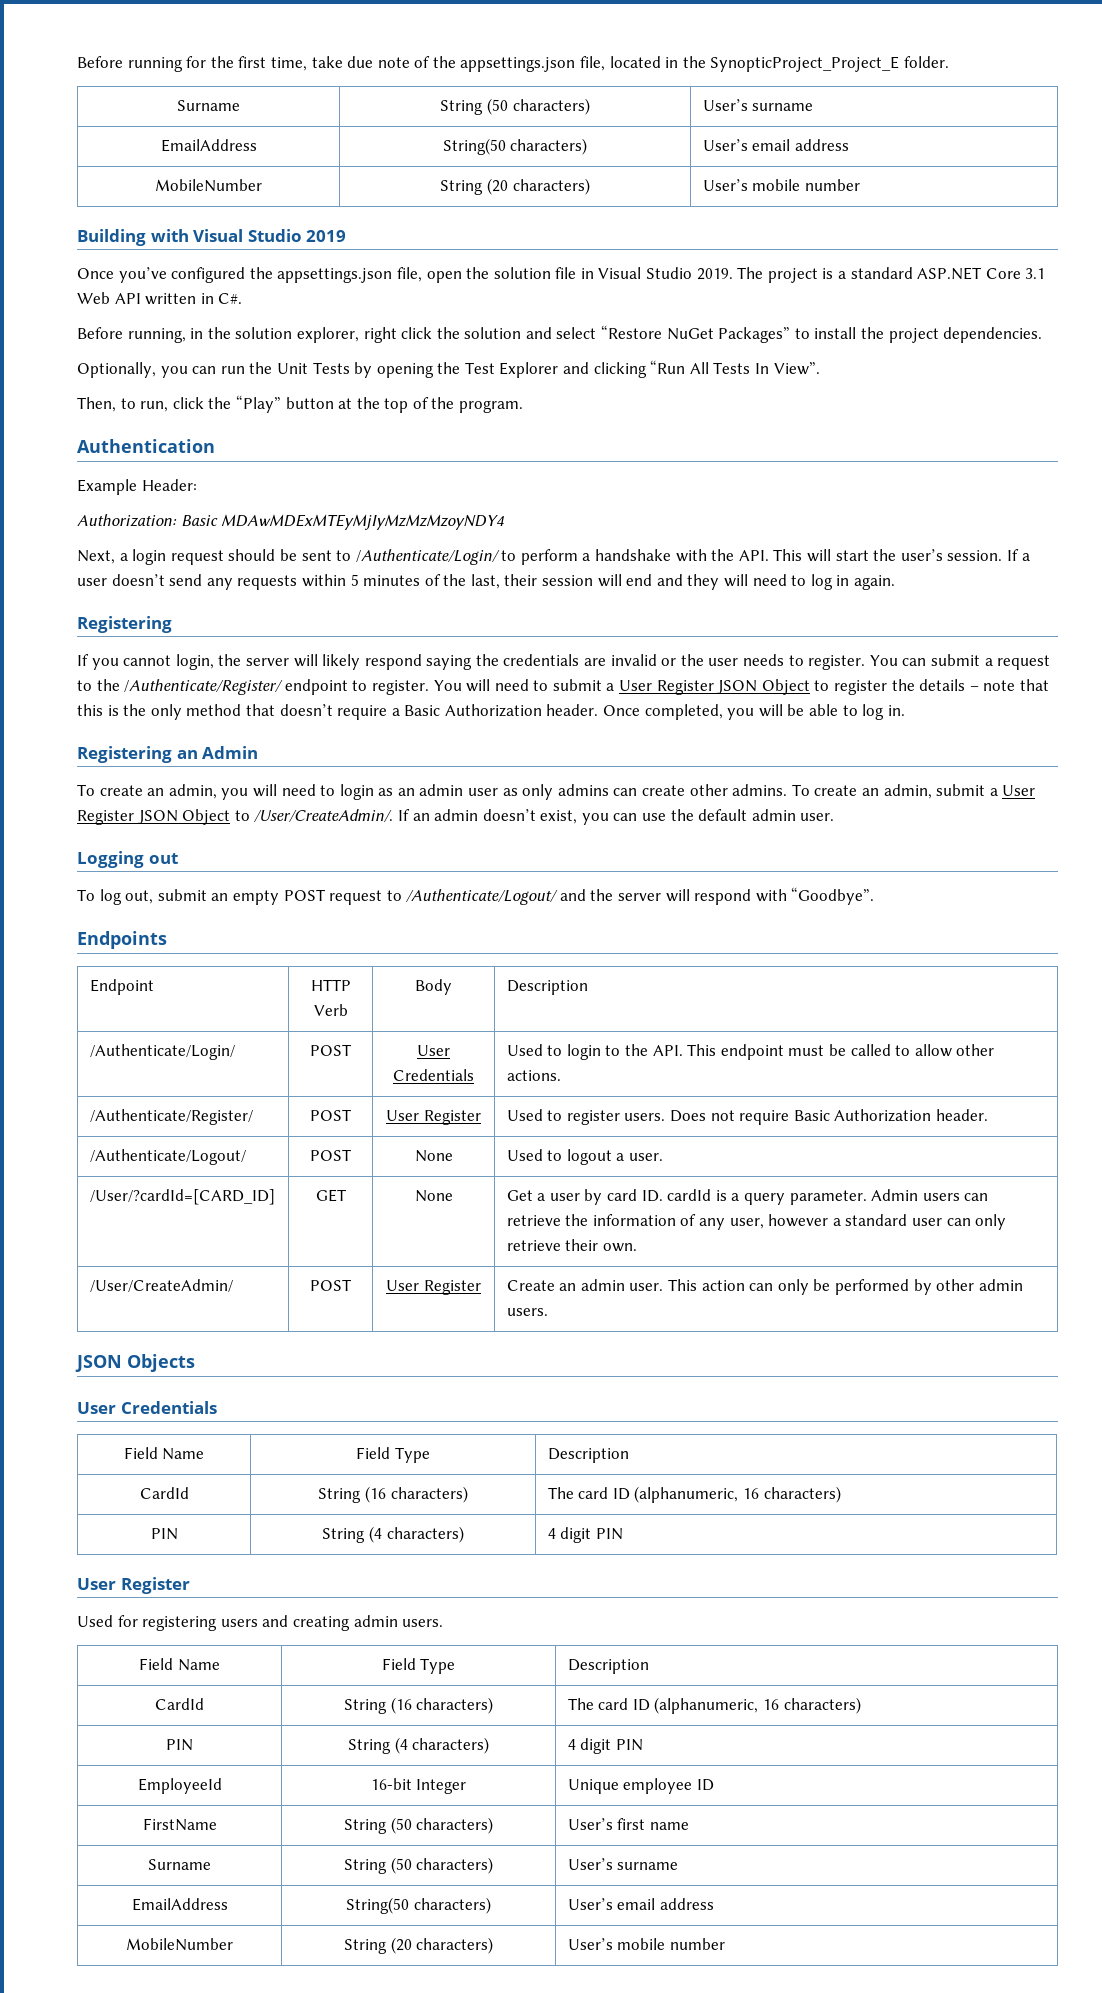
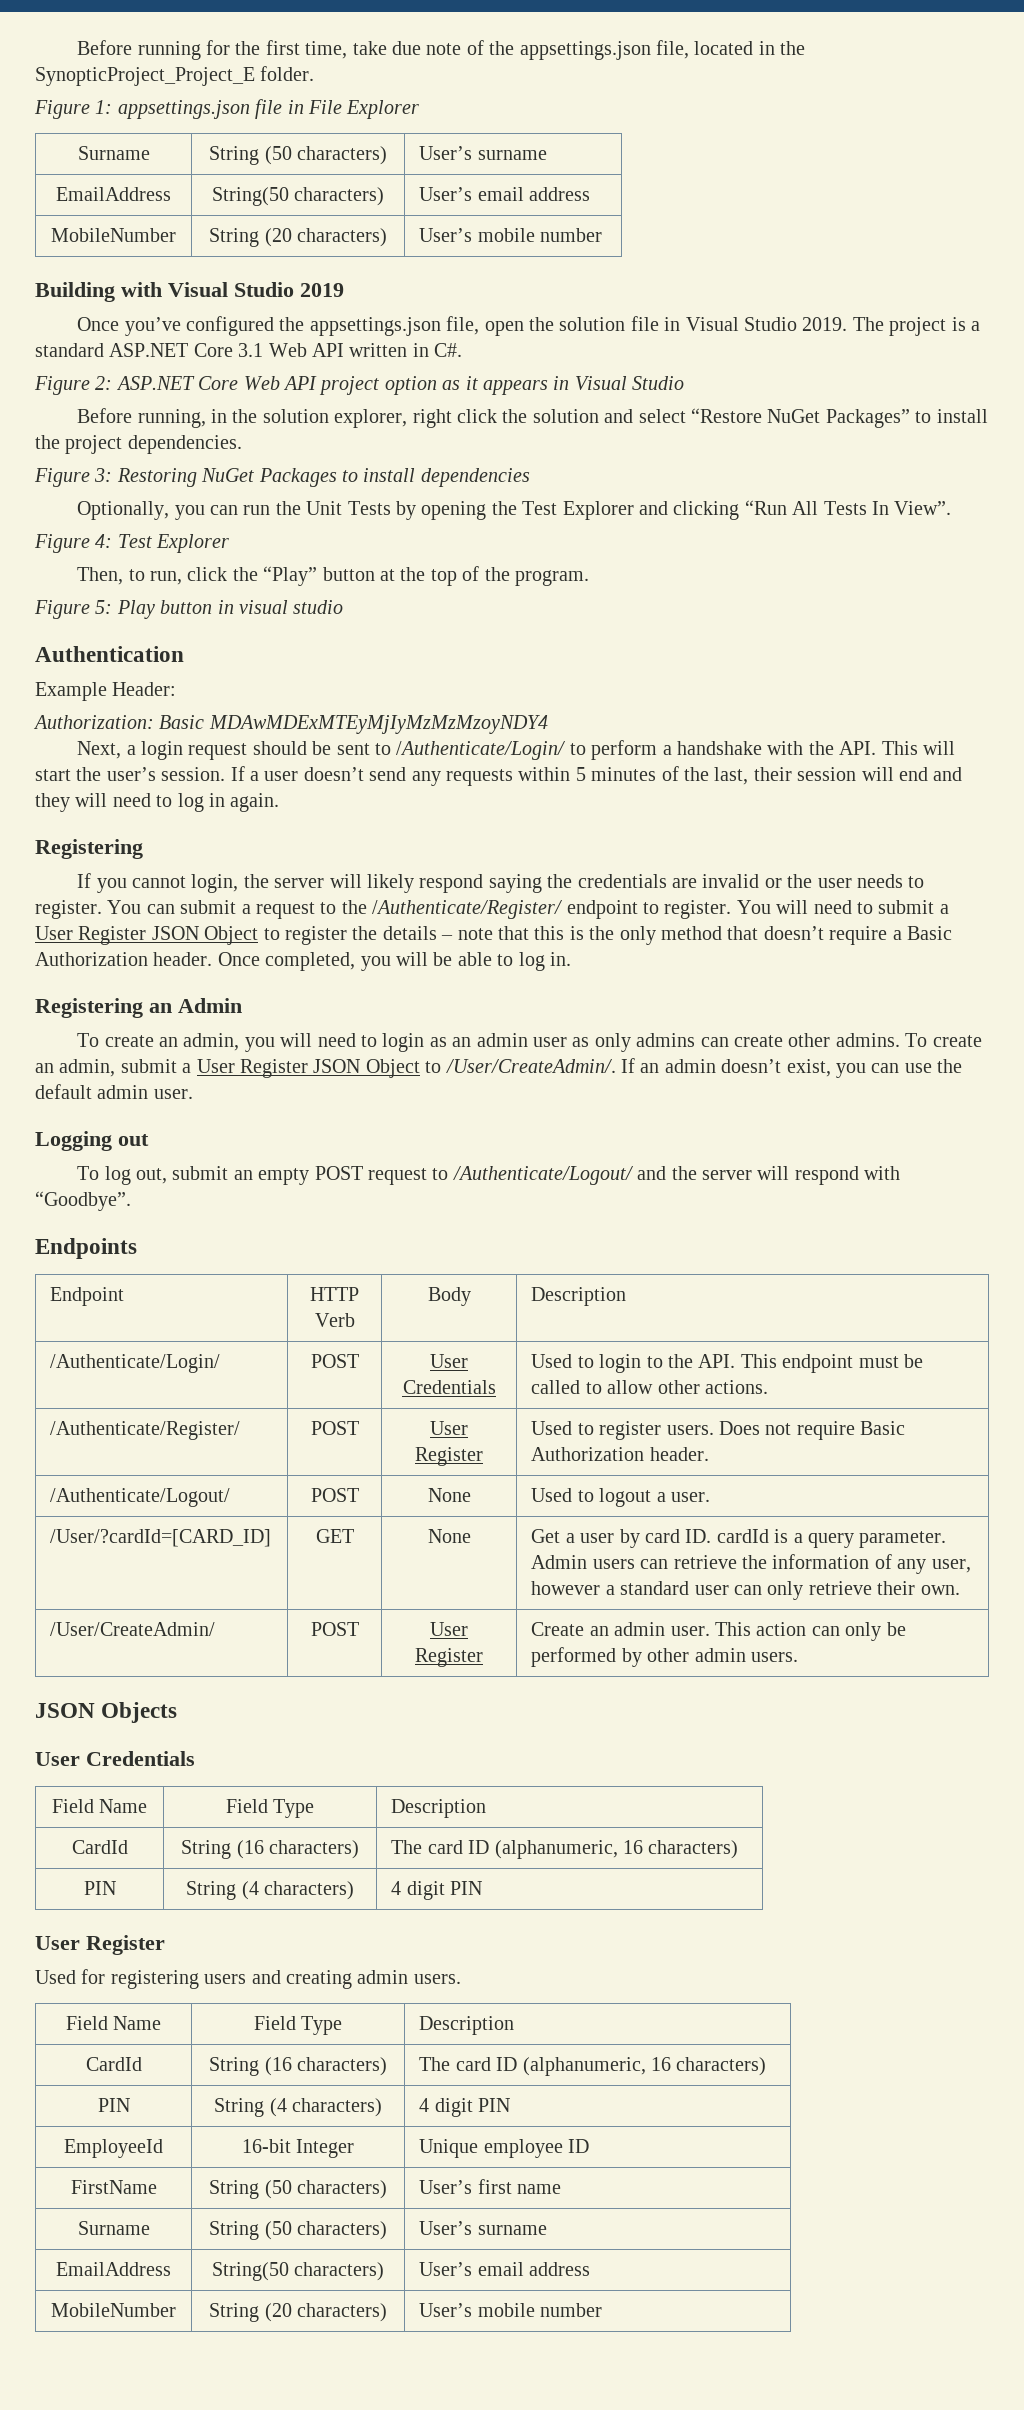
+ Figure 1: appsettings.json file in File Explorer
+ Figure 2: ASP.NET Core Web API project option as it appears in Visual Studio
+ Figure 3: Restoring NuGet Packages to install dependencies
+ Figure 4: Test Explorer
+ Figure 5: Play button in visual studio

